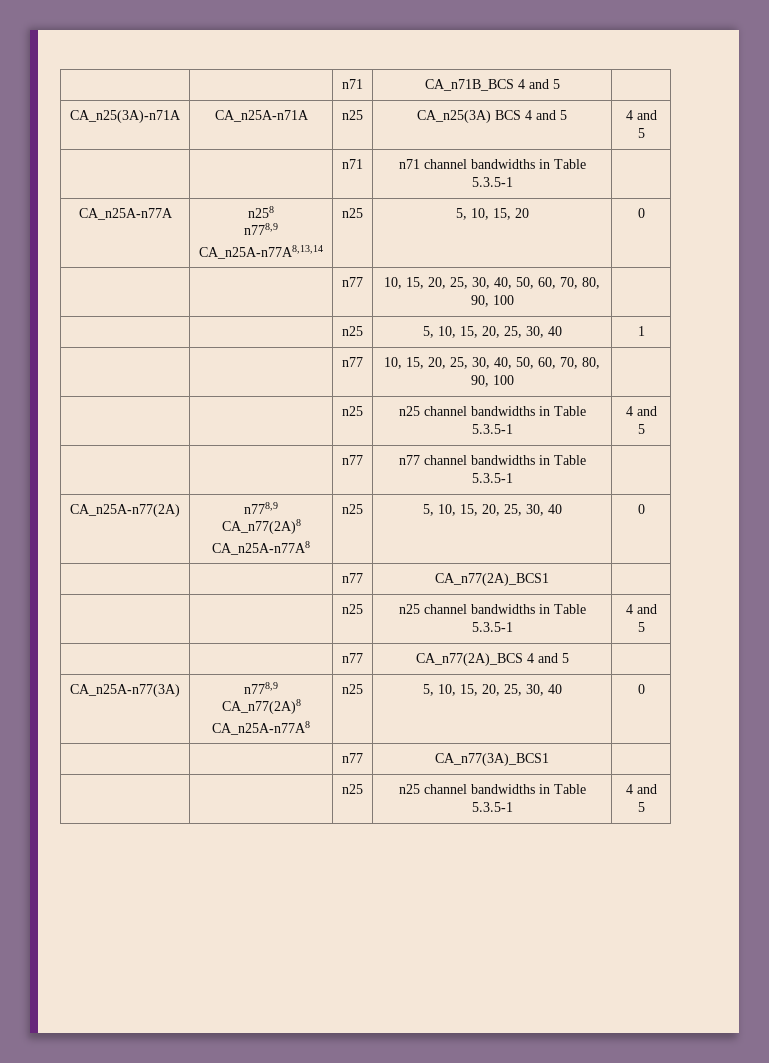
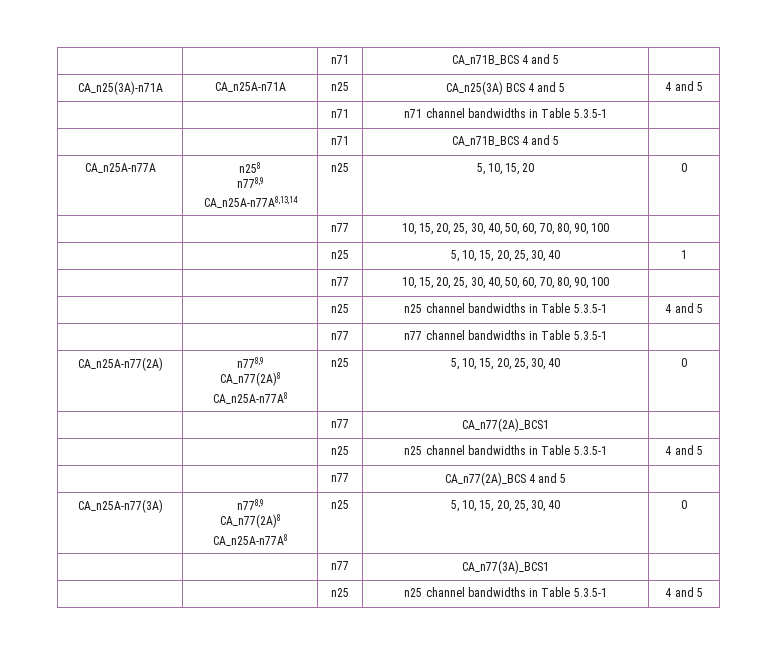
  | | n71 | n71 channel bandwidths in Table 5.3.5-1 |
+ | | n71 | CA_n71B_BCS 4 and 5 |

